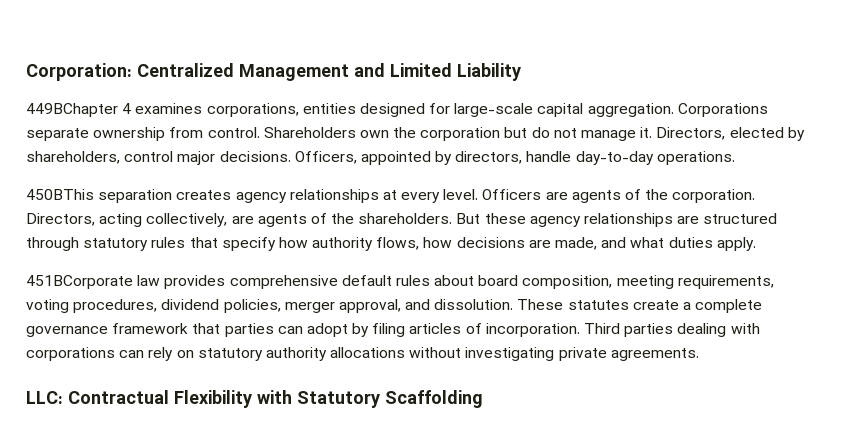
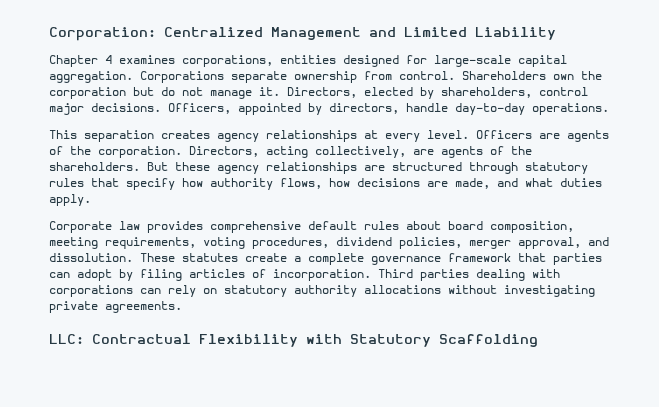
- 449BChapter 4 examines corporations, entities designed for large-scale capital aggregation.
+ Chapter 4 examines corporations, entities designed for large-scale capital aggregation.
- 450BThis separation creates agency relationships at every level.
+ This separation creates agency relationships at every level.
- 451BCorporate law provides comprehensive default rules about board composition, meeting requirements, voting procedures, dividend policies, merger approval, and dissolution.
+ Corporate law provides comprehensive default rules about board composition, meeting requirements, voting procedures, dividend policies, merger approval, and dissolution.

